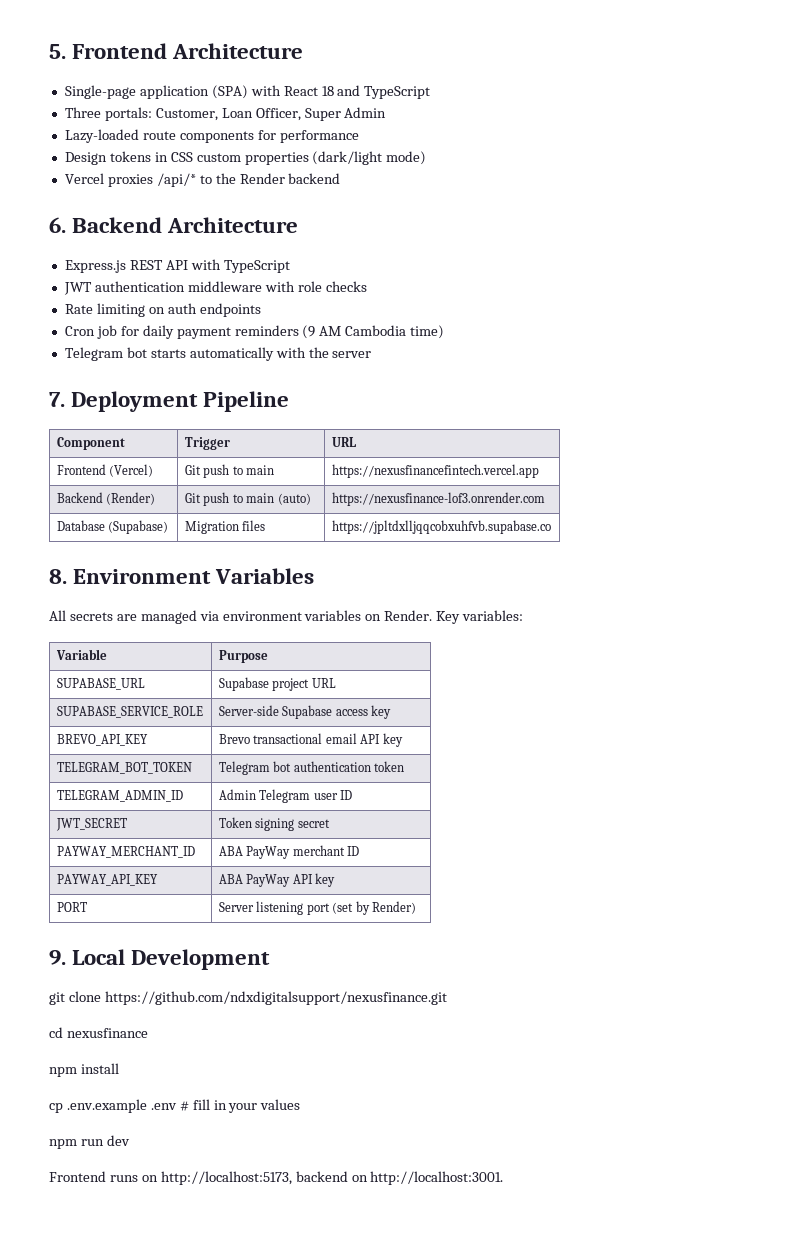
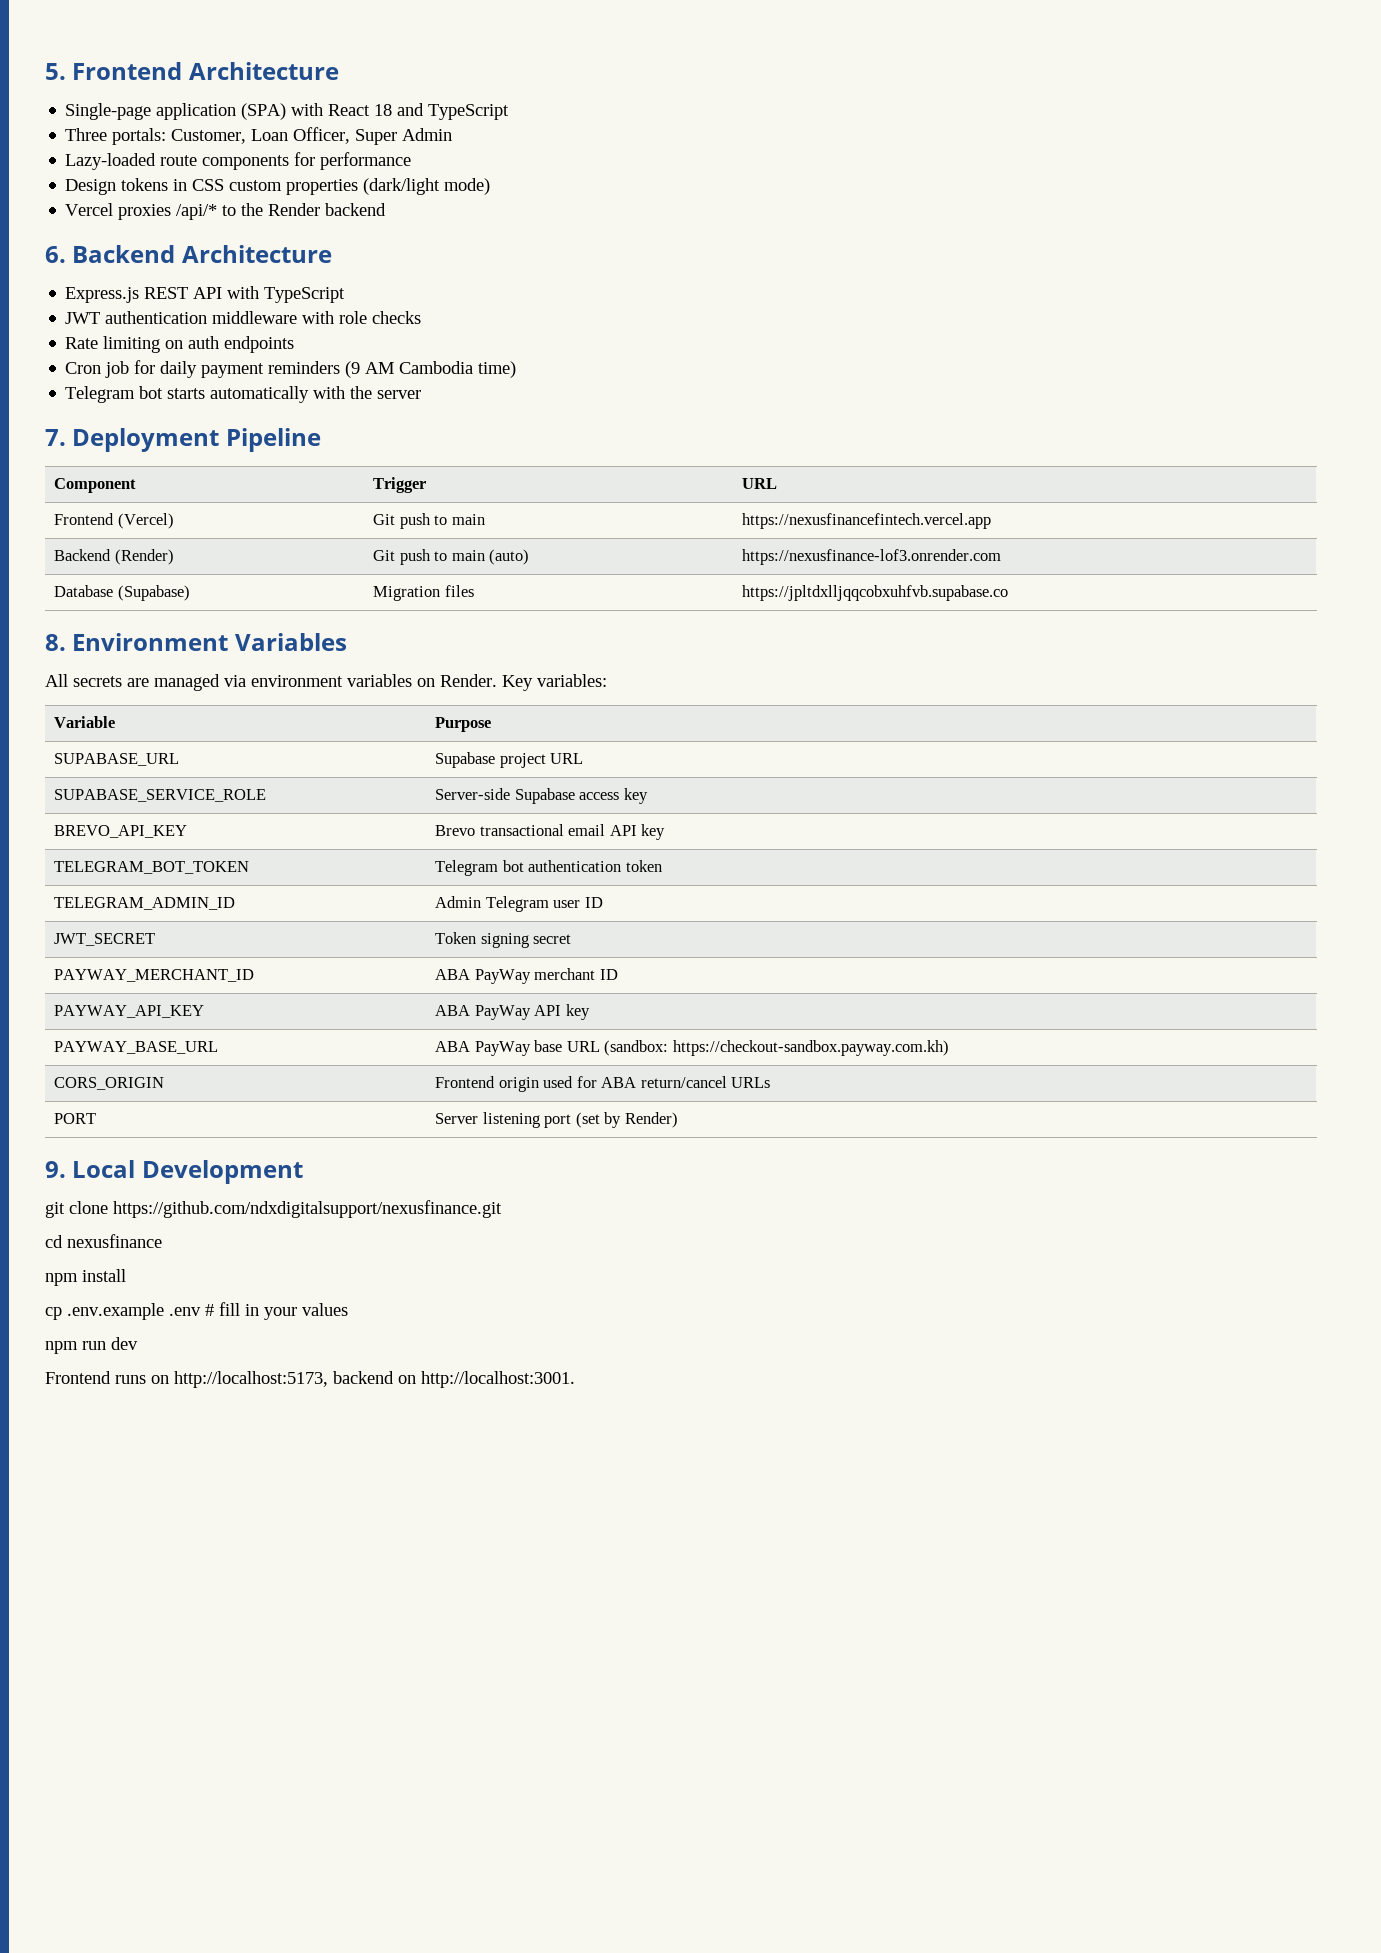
+ PAYWAY_BASE_URL | ABA PayWay base URL (sandbox: https://checkout-sandbox.payway.com.kh)
+ CORS_ORIGIN | Frontend origin used for ABA return/cancel URLs

